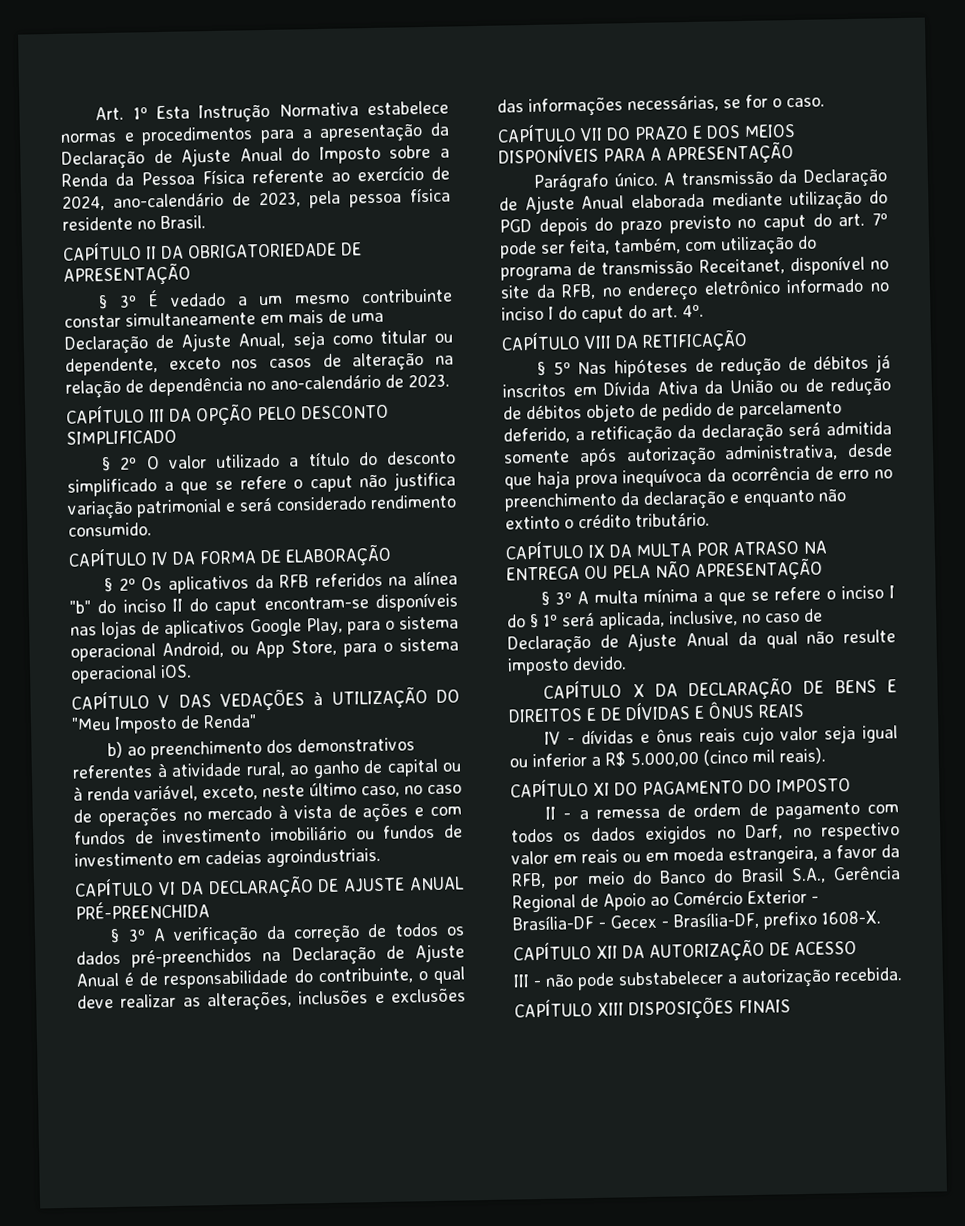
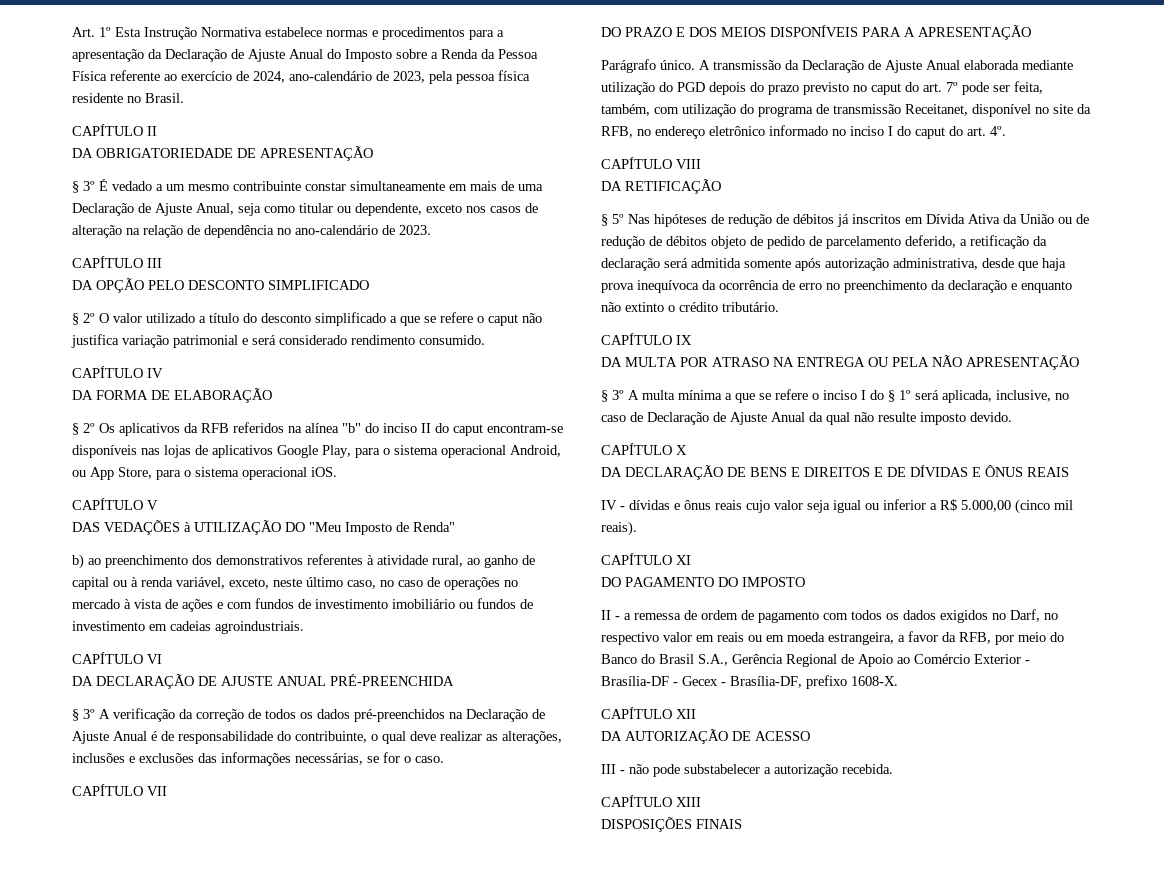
- CAPÍTULO II DA OBRIGATORIEDADE DE APRESENTAÇÃO
+ CAPÍTULO II
+ DA OBRIGATORIEDADE DE APRESENTAÇÃO
- CAPÍTULO III DA OPÇÃO PELO DESCONTO SIMPLIFICADO
+ CAPÍTULO III
+ DA OPÇÃO PELO DESCONTO SIMPLIFICADO
- CAPÍTULO IV DA FORMA DE ELABORAÇÃO
+ CAPÍTULO IV
+ DA FORMA DE ELABORAÇÃO
- CAPÍTULO V DAS VEDAÇÕES à UTILIZAÇÃO DO "Meu Imposto de Renda"
+ CAPÍTULO V
+ DAS VEDAÇÕES à UTILIZAÇÃO DO "Meu Imposto de Renda"
- CAPÍTULO VI DA DECLARAÇÃO DE AJUSTE ANUAL PRÉ-PREENCHIDA
+ CAPÍTULO VI
+ DA DECLARAÇÃO DE AJUSTE ANUAL PRÉ-PREENCHIDA
- CAPÍTULO VII DO PRAZO E DOS MEIOS DISPONÍVEIS PARA A APRESENTAÇÃO
+ CAPÍTULO VII
+ DO PRAZO E DOS MEIOS DISPONÍVEIS PARA A APRESENTAÇÃO
- CAPÍTULO VIII DA RETIFICAÇÃO
+ CAPÍTULO VIII
+ DA RETIFICAÇÃO
- CAPÍTULO IX DA MULTA POR ATRASO NA ENTREGA OU PELA NÃO APRESENTAÇÃO
+ CAPÍTULO IX
+ DA MULTA POR ATRASO NA ENTREGA OU PELA NÃO APRESENTAÇÃO
- CAPÍTULO X DA DECLARAÇÃO DE BENS E DIREITOS E DE DÍVIDAS E ÔNUS REAIS
+ CAPÍTULO X
+ DA DECLARAÇÃO DE BENS E DIREITOS E DE DÍVIDAS E ÔNUS REAIS
- CAPÍTULO XI DO PAGAMENTO DO IMPOSTO
+ CAPÍTULO XI
+ DO PAGAMENTO DO IMPOSTO
- CAPÍTULO XII DA AUTORIZAÇÃO DE ACESSO
+ CAPÍTULO XII
+ DA AUTORIZAÇÃO DE ACESSO
- CAPÍTULO XIII DISPOSIÇÕES FINAIS
+ CAPÍTULO XIII
+ DISPOSIÇÕES FINAIS

